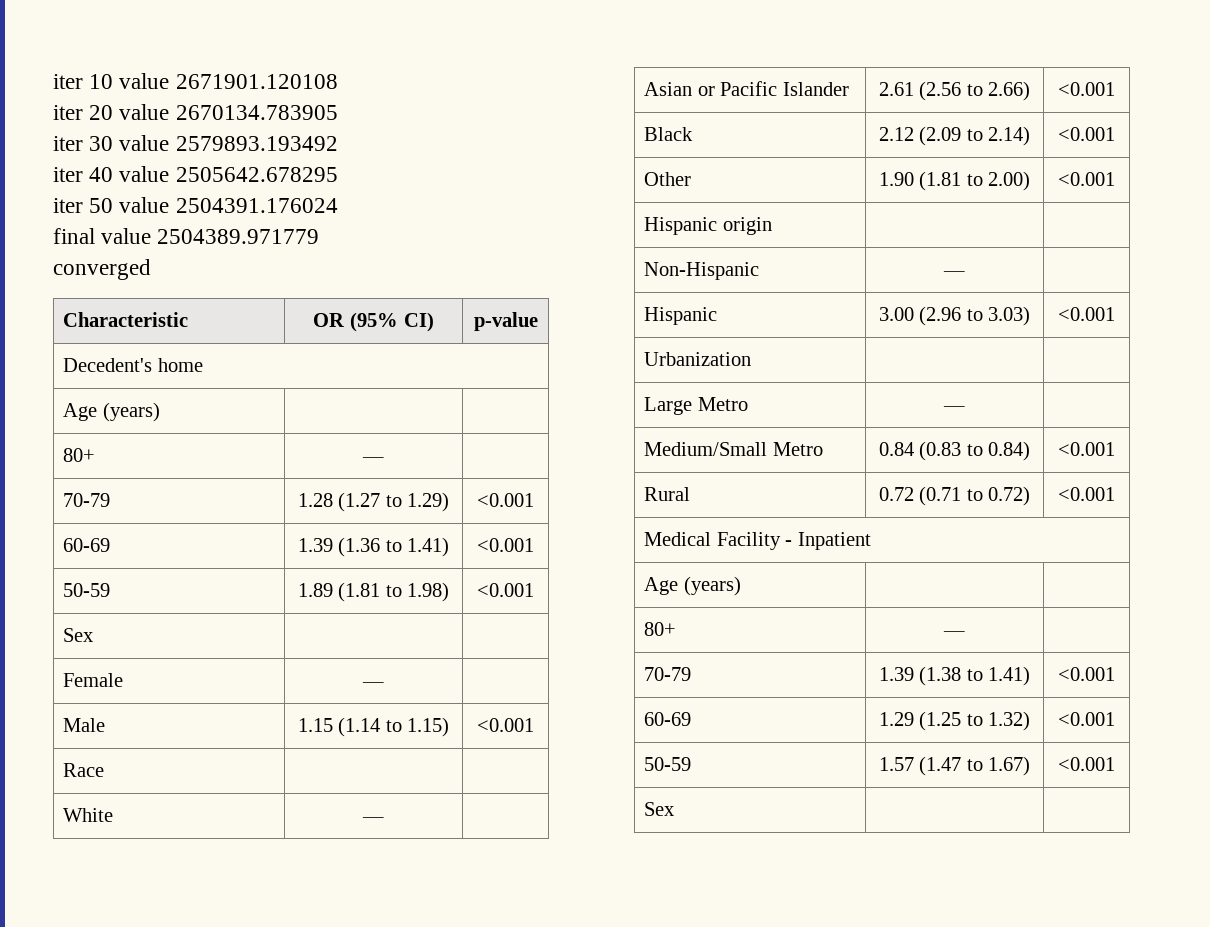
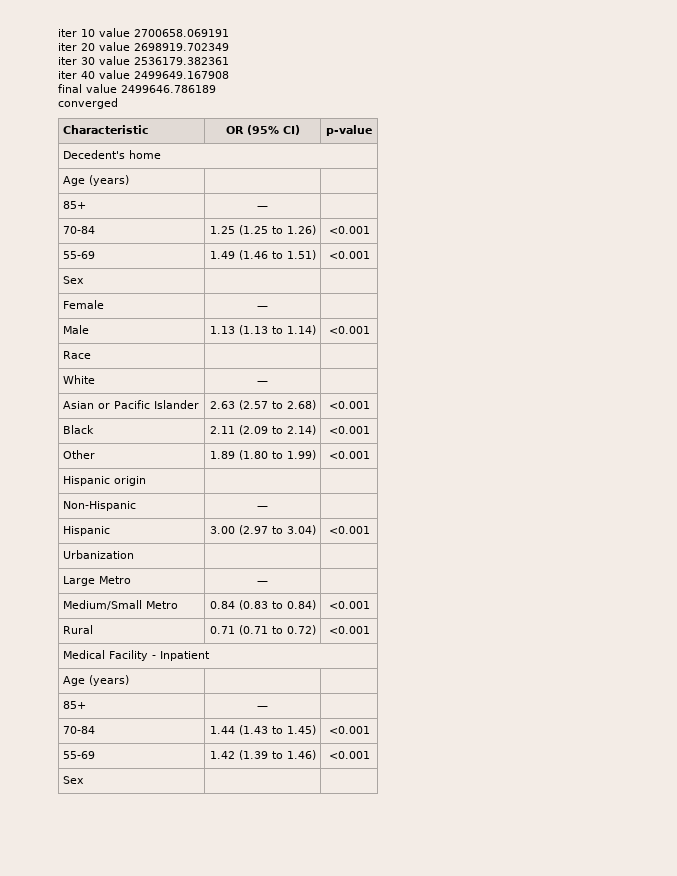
- iter 10 value 2671901.120108
+ iter 10 value 2700658.069191
- iter 20 value 2670134.783905
+ iter 20 value 2698919.702349
- iter 30 value 2579893.193492
+ iter 30 value 2536179.382361
- iter 40 value 2505642.678295
- iter 50 value 2504391.176024
+ iter 40 value 2499649.167908
- final value 2504389.971779
+ final value 2499646.786189
  Decedent's home
  Age (years) | |
- 80+ | — |
- 70-79 | 1.28 (1.27 to 1.29) | <0.001
- 60-69 | 1.39 (1.36 to 1.41) | <0.001
- 50-59 | 1.89 (1.81 to 1.98) | <0.001
+ 85+ | — |
+ 70-84 | 1.25 (1.25 to 1.26) | <0.001
+ 55-69 | 1.49 (1.46 to 1.51) | <0.001
- Male | 1.15 (1.14 to 1.15) | <0.001
+ Male | 1.13 (1.13 to 1.14) | <0.001
- Asian or Pacific Islander | 2.61 (2.56 to 2.66) | <0.001
+ Asian or Pacific Islander | 2.63 (2.57 to 2.68) | <0.001
- Black | 2.12 (2.09 to 2.14) | <0.001
+ Black | 2.11 (2.09 to 2.14) | <0.001
- Other | 1.90 (1.81 to 2.00) | <0.001
+ Other | 1.89 (1.80 to 1.99) | <0.001
- Hispanic | 3.00 (2.96 to 3.03) | <0.001
+ Hispanic | 3.00 (2.97 to 3.04) | <0.001
- Rural | 0.72 (0.71 to 0.72) | <0.001
+ Rural | 0.71 (0.71 to 0.72) | <0.001
  Medical Facility - Inpatient
  Age (years) | |
- 80+ | — |
- 70-79 | 1.39 (1.38 to 1.41) | <0.001
- 60-69 | 1.29 (1.25 to 1.32) | <0.001
- 50-59 | 1.57 (1.47 to 1.67) | <0.001
+ 85+ | — |
+ 70-84 | 1.44 (1.43 to 1.45) | <0.001
+ 55-69 | 1.42 (1.39 to 1.46) | <0.001

